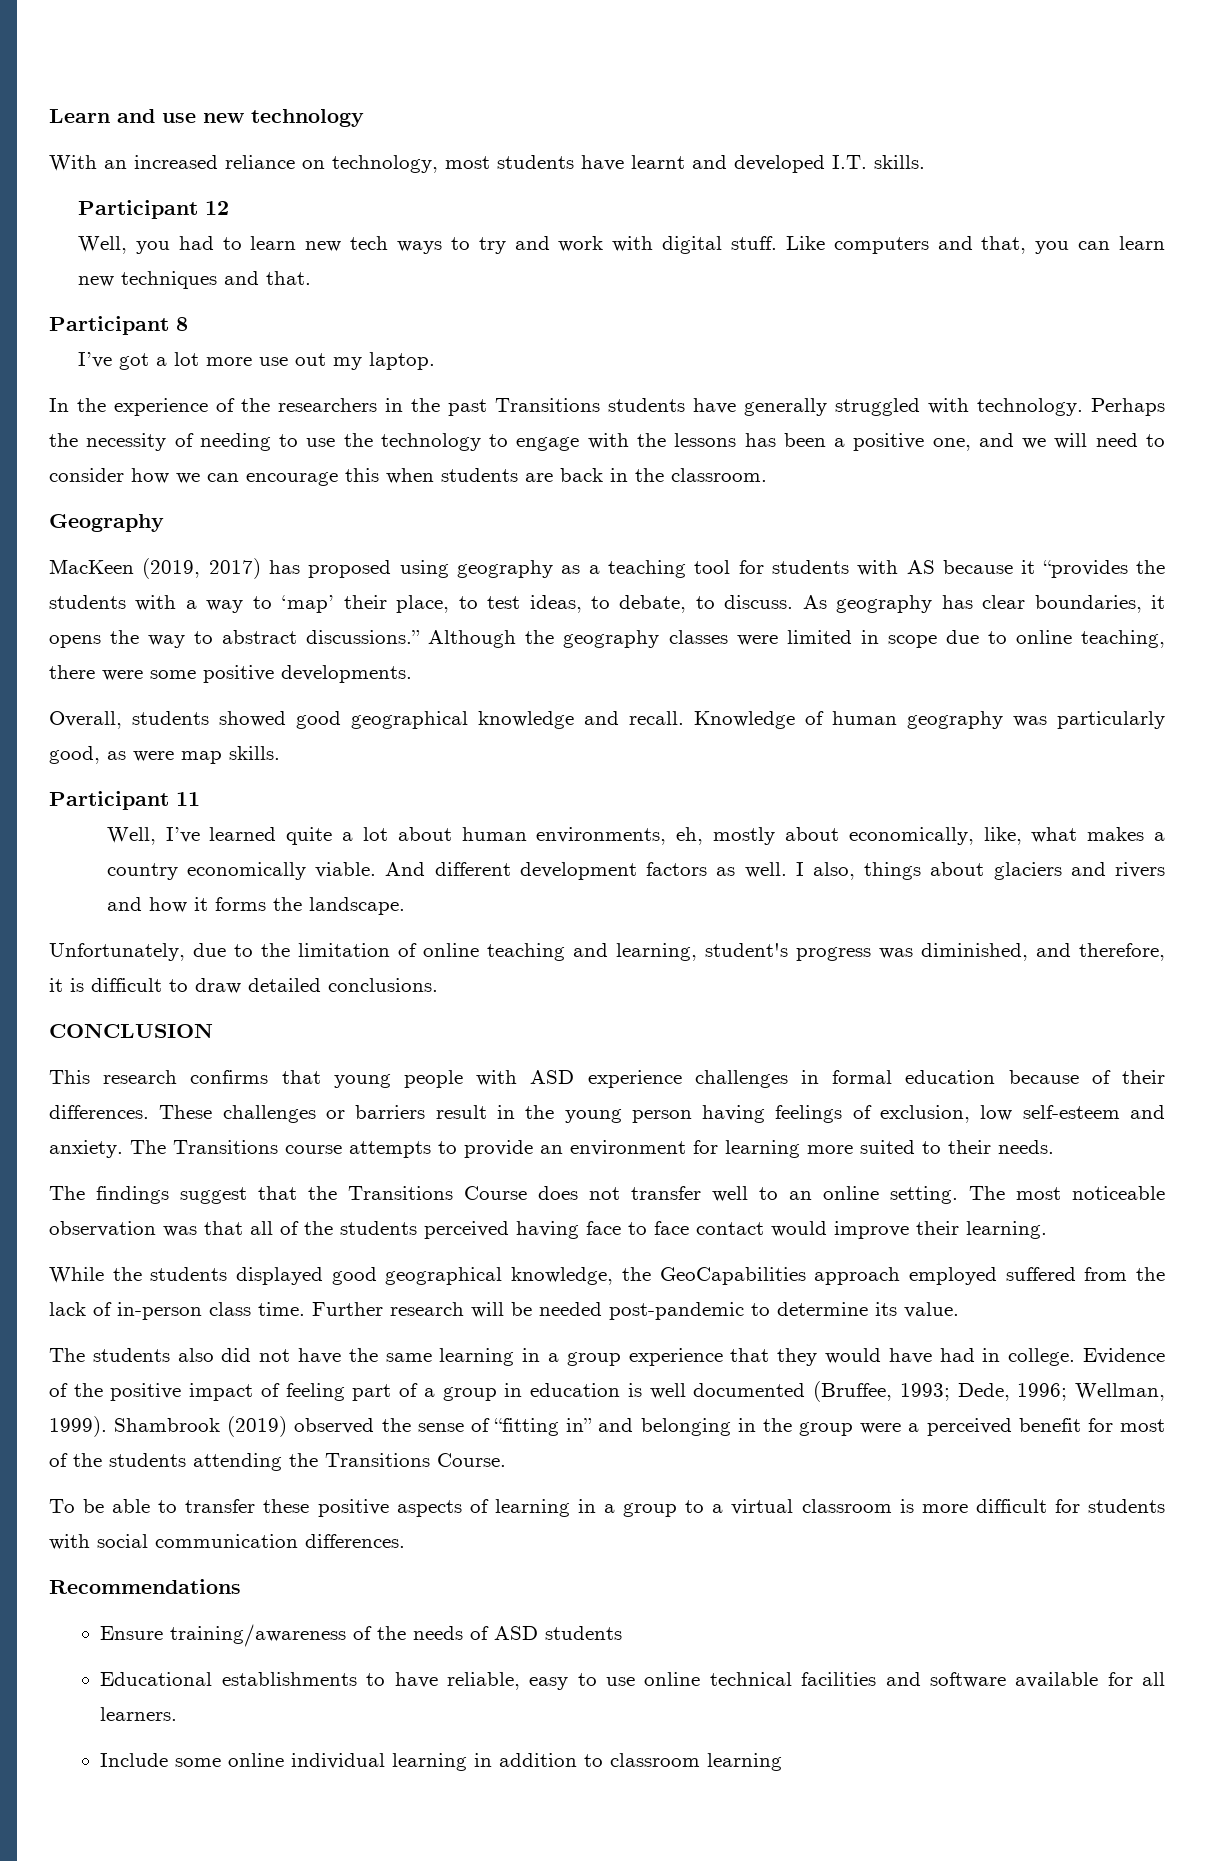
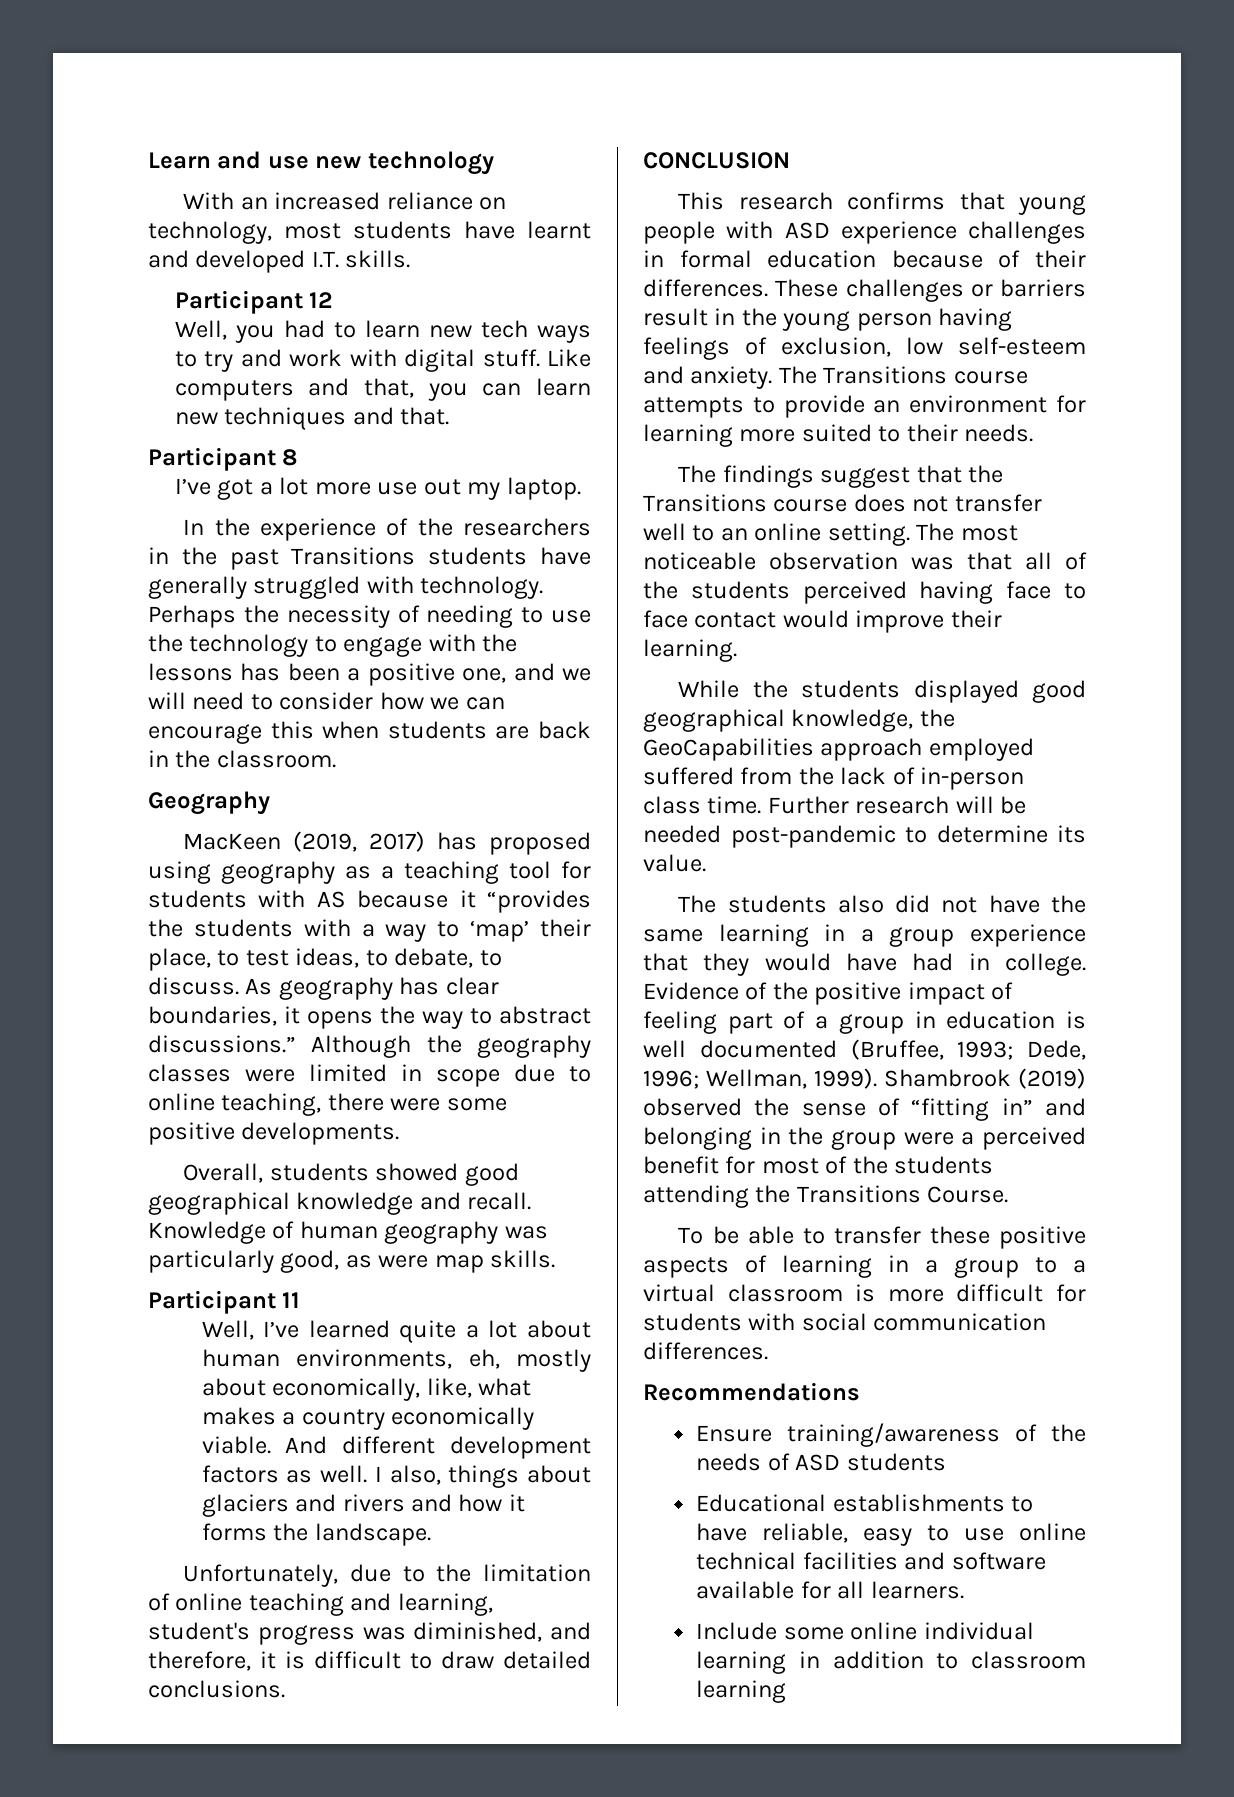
- The findings suggest that the Transitions Course does not transfer well to an online setting.
+ The findings suggest that the Transitions course does not transfer well to an online setting.

